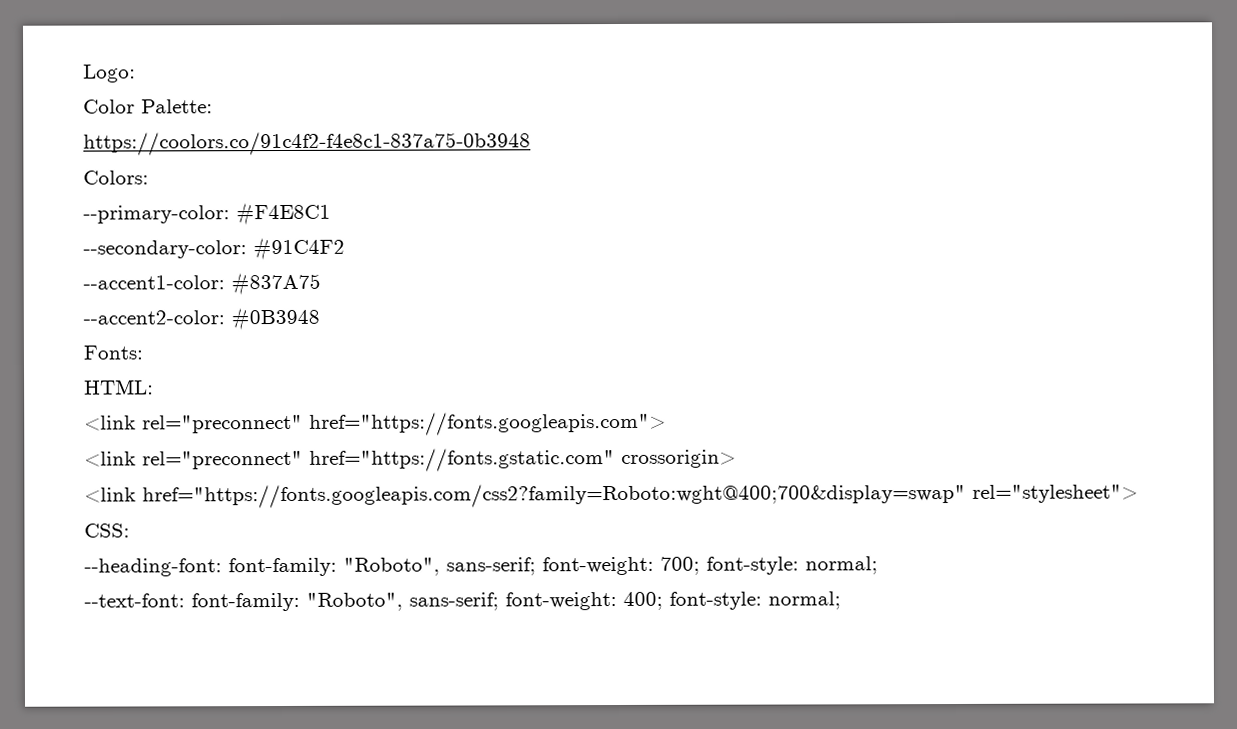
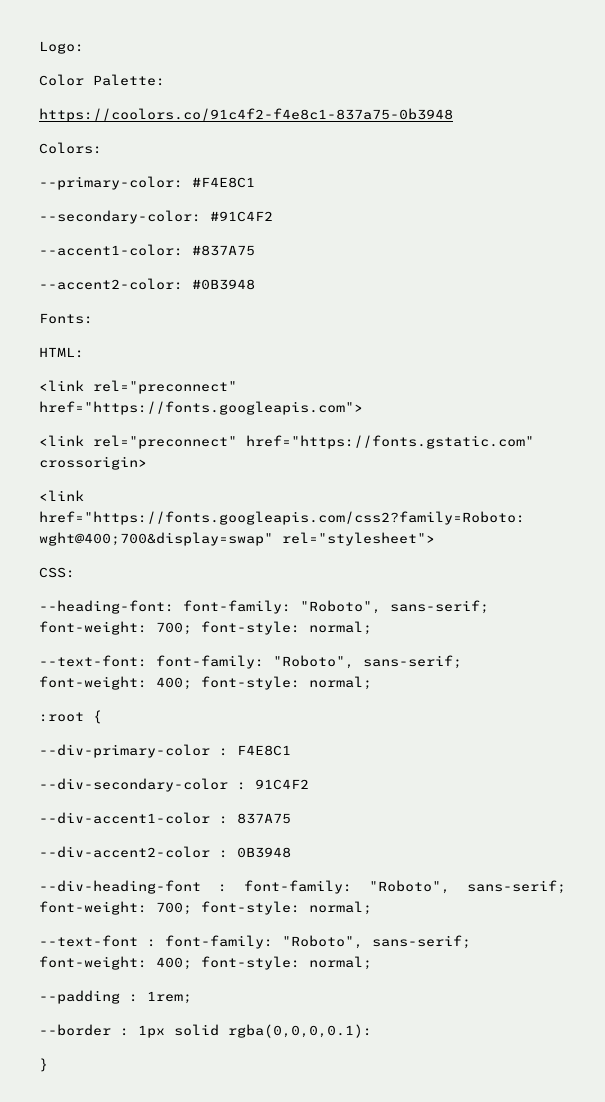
+ :root {
+ --div-primary-color : F4E8C1
+ --div-secondary-color : 91C4F2
+ --div-accent1-color : 837A75
+ --div-accent2-color : 0B3948
+ --div-heading-font : font-family: "Roboto", sans-serif; font-weight: 700; font-style: normal;
+ --text-font : font-family: "Roboto", sans-serif; font-weight: 400; font-style: normal;
+ --padding : 1rem;
+ --border : 1px solid rgba(0,0,0,0.1):
+ }

